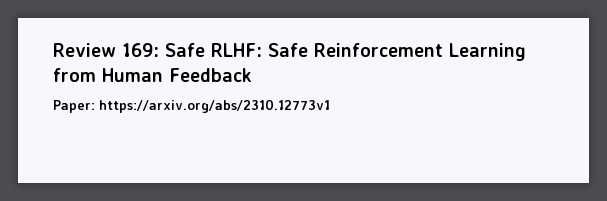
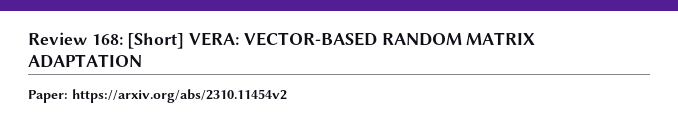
- Review 169: Safe RLHF: Safe Reinforcement Learning from Human Feedback
+ Review 168: [Short] VERA: VECTOR-BASED RANDOM MATRIX ADAPTATION
- Paper: https://arxiv.org/abs/2310.12773v1
+ Paper: https://arxiv.org/abs/2310.11454v2

